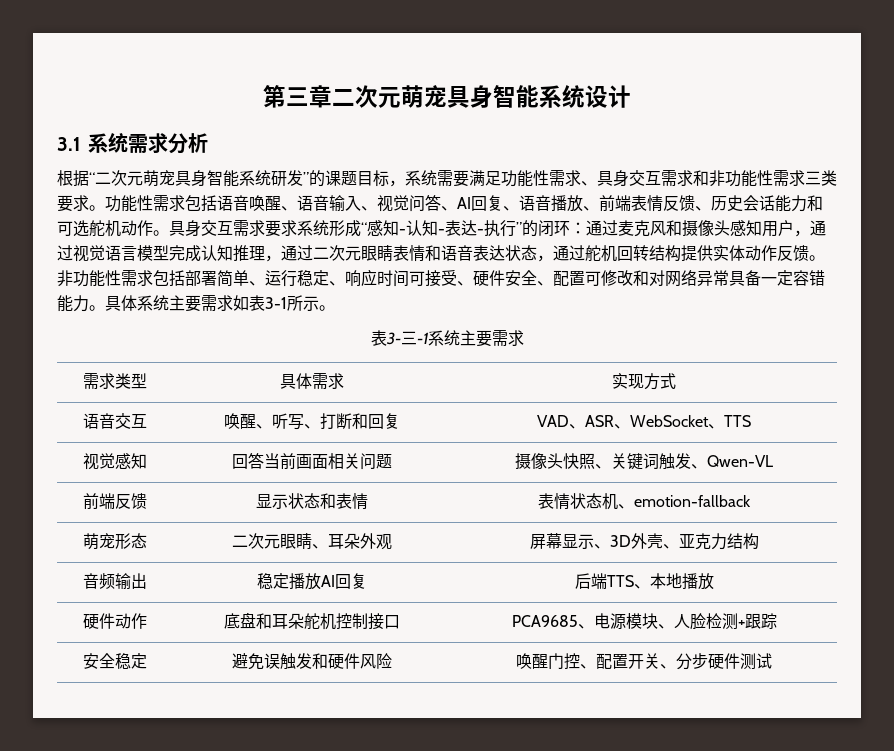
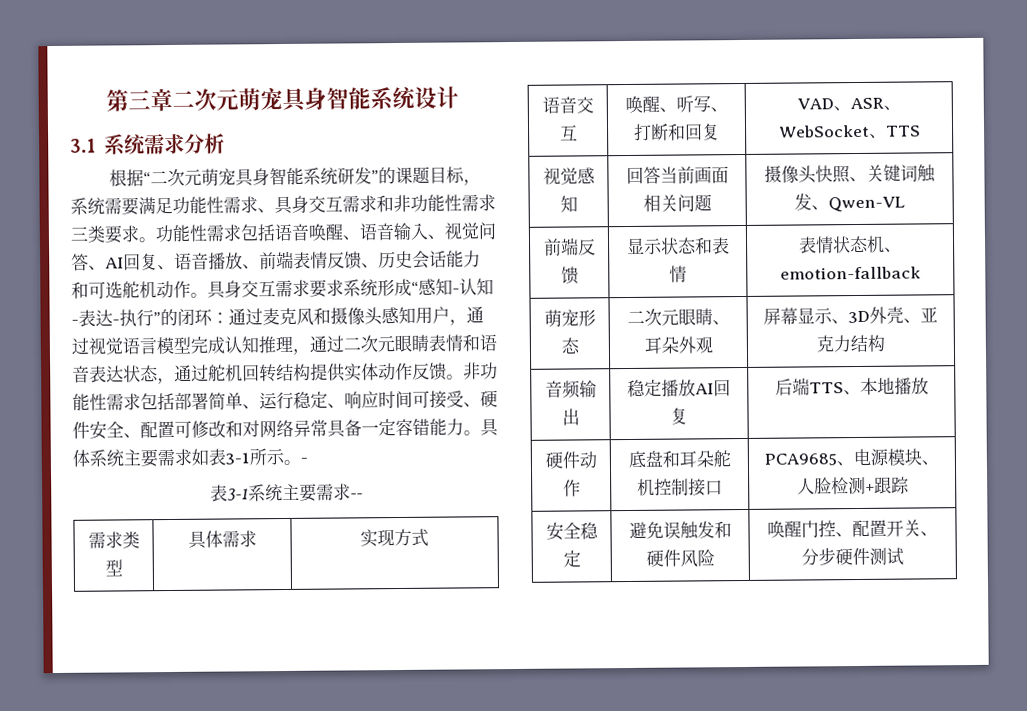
- 具体系统主要需求如表3-1所示。
- 表3-三-1系统主要需求
+ 具体系统主要需求如表3-1所示。-
+ 表3-1系统主要需求--

